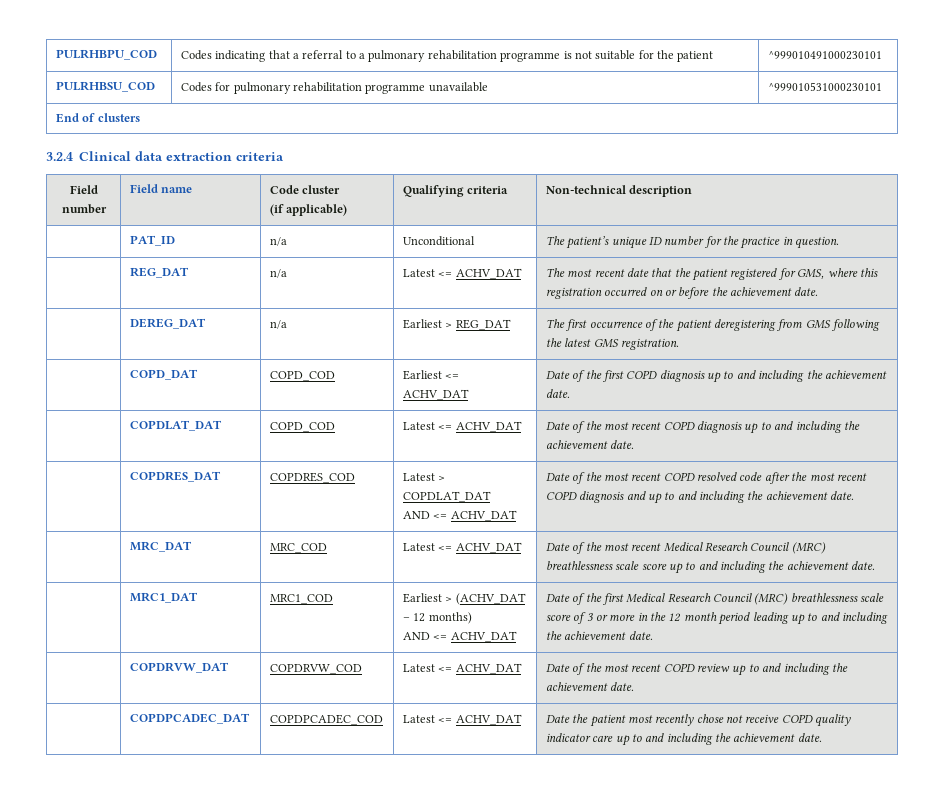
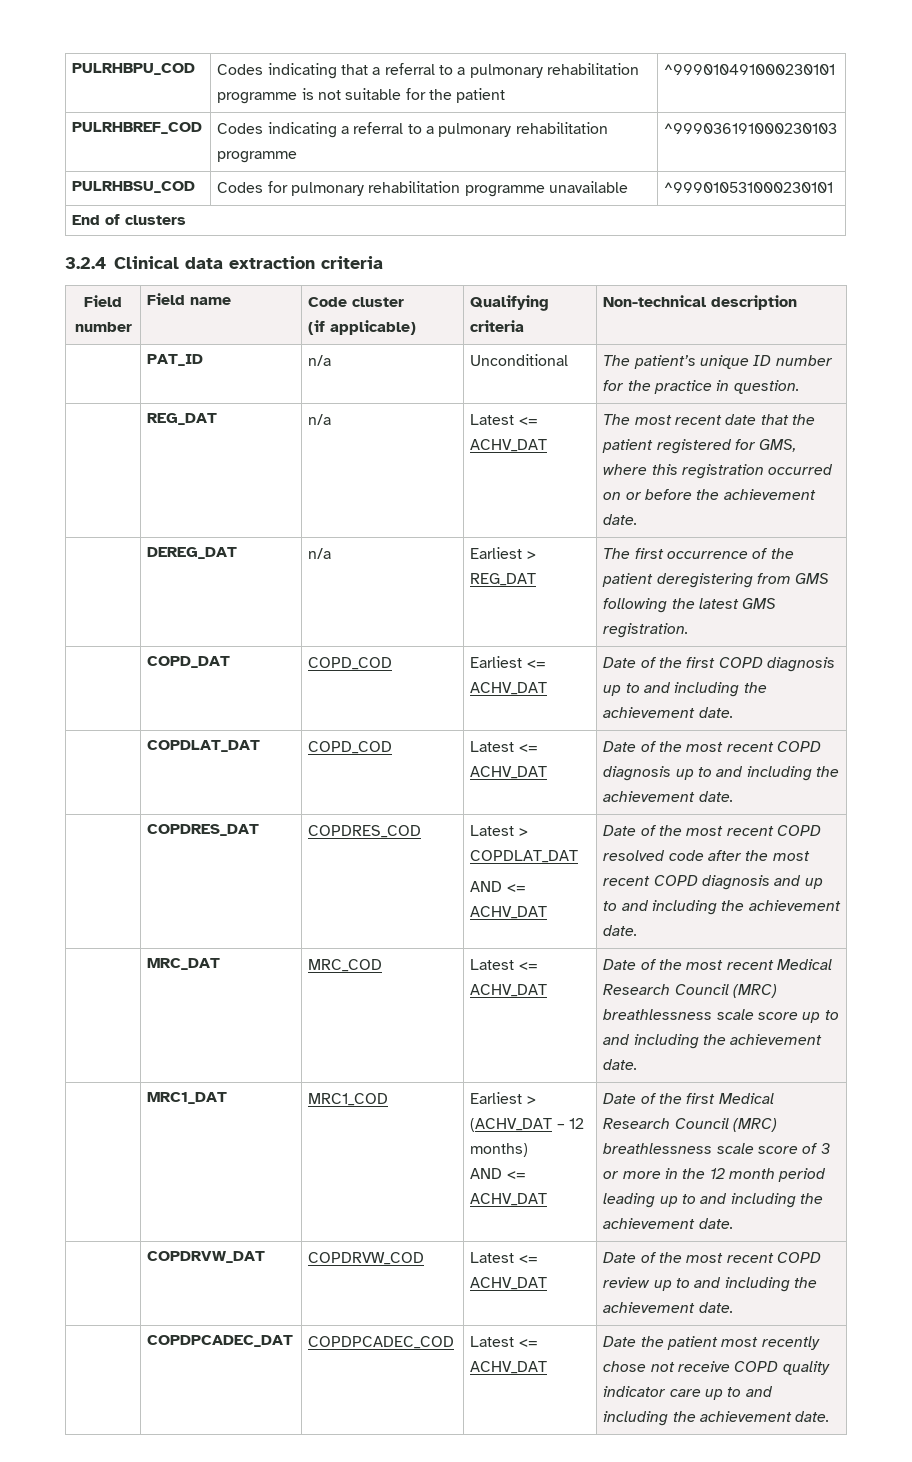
+ PULRHBREF_COD | Codes indicating a referral to a pulmonary rehabilitation programme | ^999036191000230103

